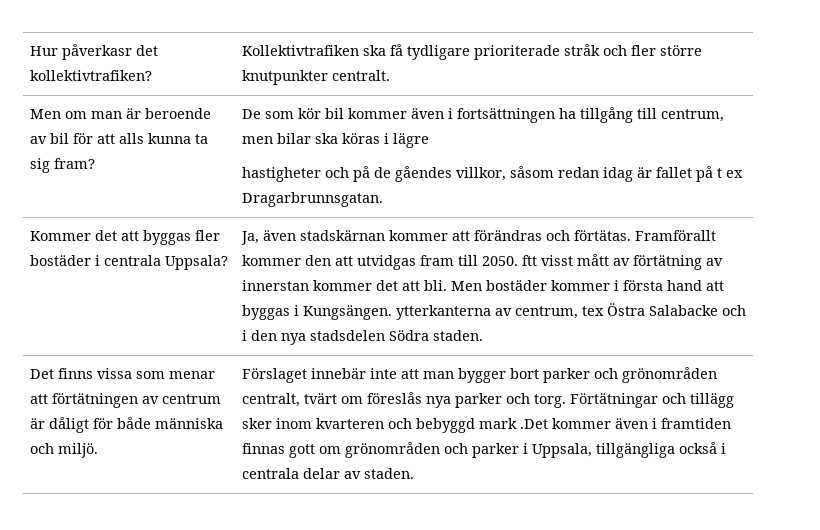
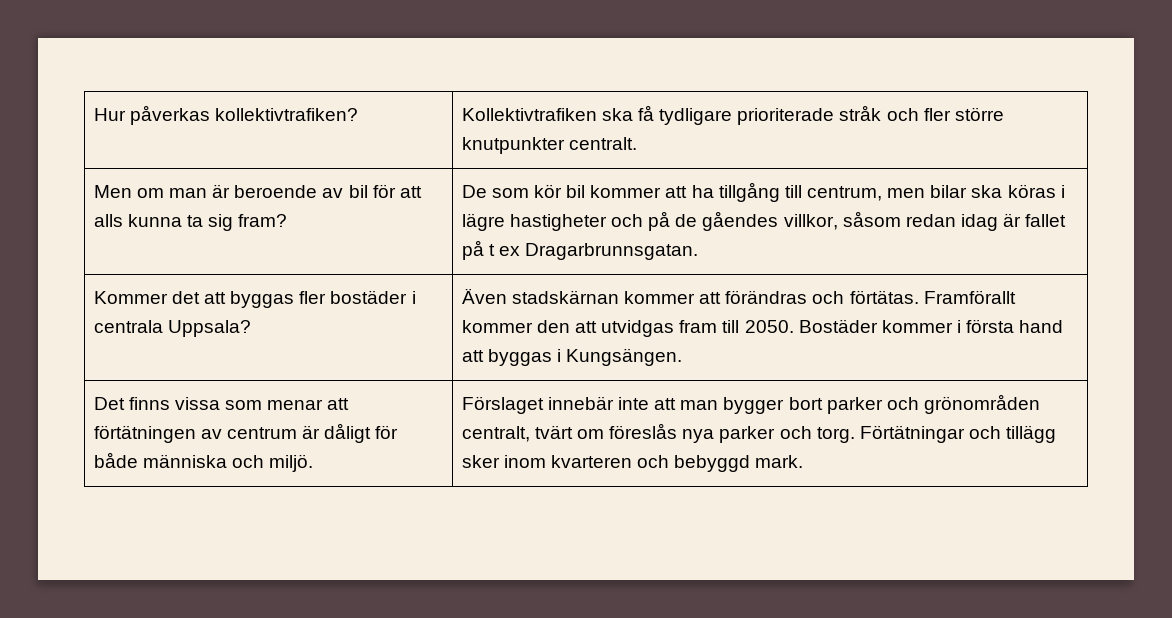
- Hur påverkasr det kollektivtrafiken? | Kollektivtrafiken ska få tydligare prioriterade stråk och fler större knutpunkter centralt.
+ Hur påverkas kollektivtrafiken? | Kollektivtrafiken ska få tydligare prioriterade stråk och fler större knutpunkter centralt.
- De som kör bil kommer även i fortsättningen ha tillgång till centrum, men bilar ska köras i lägre
- hastigheter och på de gåendes villkor, såsom redan idag är fallet på t ex Dragarbrunnsgatan.
+ De som kör bil kommer att ha tillgång till centrum, men bilar ska köras i lägre hastigheter och på de gåendes villkor, såsom redan idag är fallet på t ex Dragarbrunnsgatan.
- Ja, även stadskärnan kommer att förändras och förtätas.
+ Även stadskärnan kommer att förändras och förtätas.
- Framförallt kommer den att utvidgas fram till 2050. ftt visst mått av förtätning av innerstan kommer det att bli. Men bostäder kommer i första hand att byggas i Kungsängen. ytterkanterna av centrum, tex Östra Salabacke och i den nya stadsdelen Södra staden.
+ Framförallt kommer den att utvidgas fram till 2050. Bostäder kommer i första hand att byggas i Kungsängen.
- Förtätningar och tillägg sker inom kvarteren och bebyggd mark .Det kommer även i framtiden finnas gott om grönområden och parker i Uppsala, tillgängliga också i centrala delar av staden.
+ Förtätningar och tillägg sker inom kvarteren och bebyggd mark.

